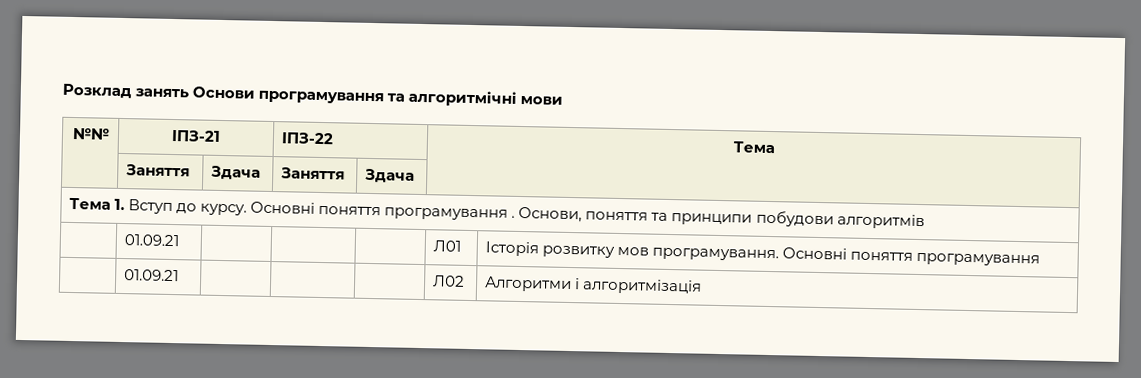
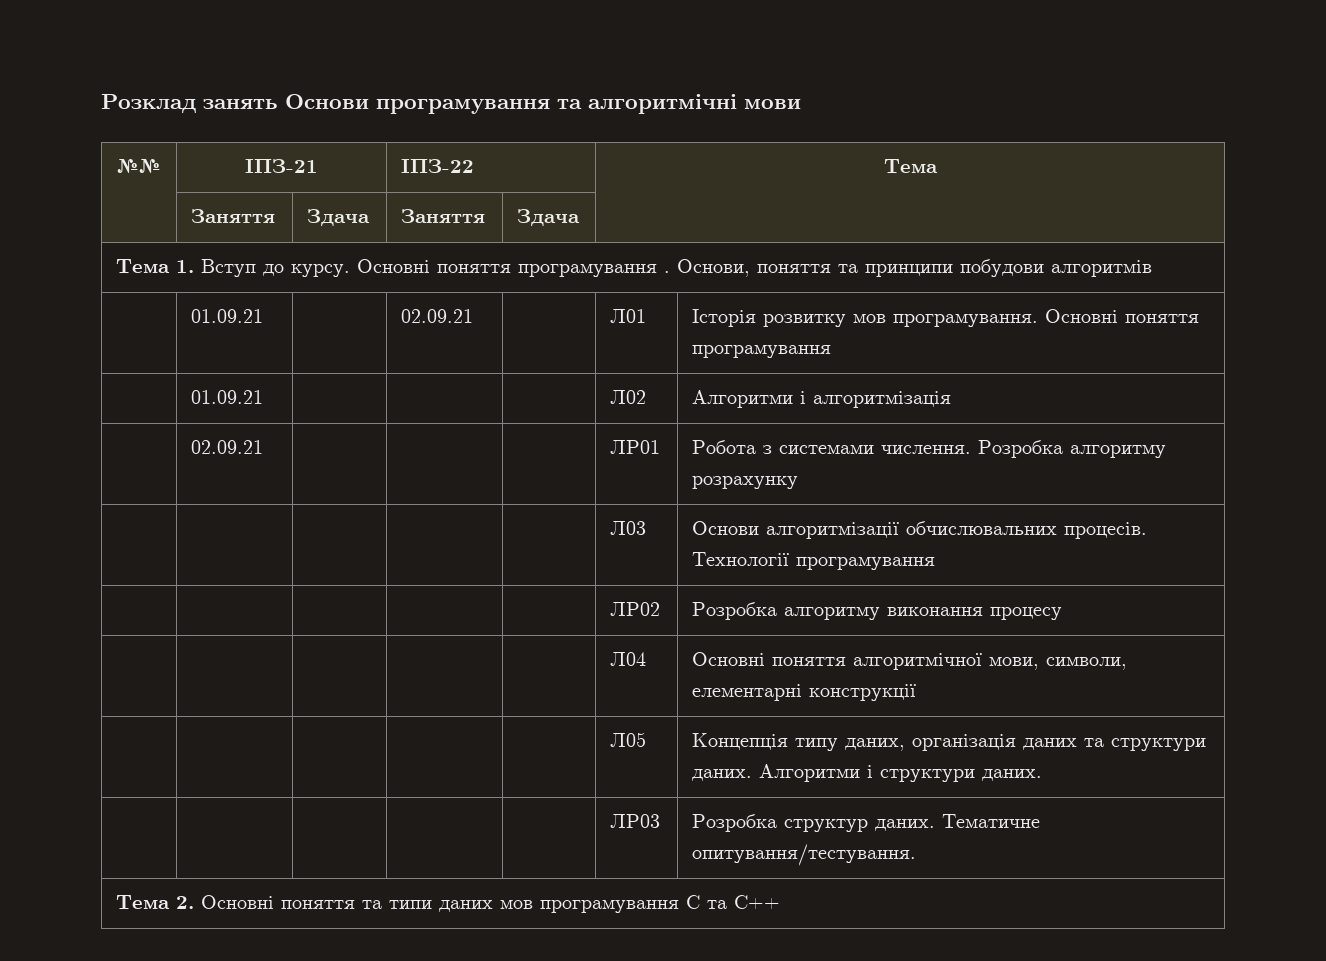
- | 01.09.21 | | | | Л01 | Історія розвитку мов програмування. Основні поняття програмування
+ | 01.09.21 | | 02.09.21 | | Л01 | Історія розвитку мов програмування. Основні поняття програмування
+ | 02.09.21 | | | | ЛР01 | Робота з системами числення. Розробка алгоритму розрахунку
+ | | | | | Л03 | Основи алгоритмізації обчислювальних процесів. Технології програмування
+ | | | | | ЛР02 | Розробка алгоритму виконання процесу
+ | | | | | Л04 | Основні поняття алгоритмічної мови, символи, елементарні конструкції
+ | | | | | Л05 | Концепція типу даних, організація даних та структури даних. Алгоритми і структури даних.
+ | | | | | ЛР03 | Розробка структур даних. Тематичне опитування/тестування.
+ Тема 2. Основні поняття та типи даних мов програмування С та С++

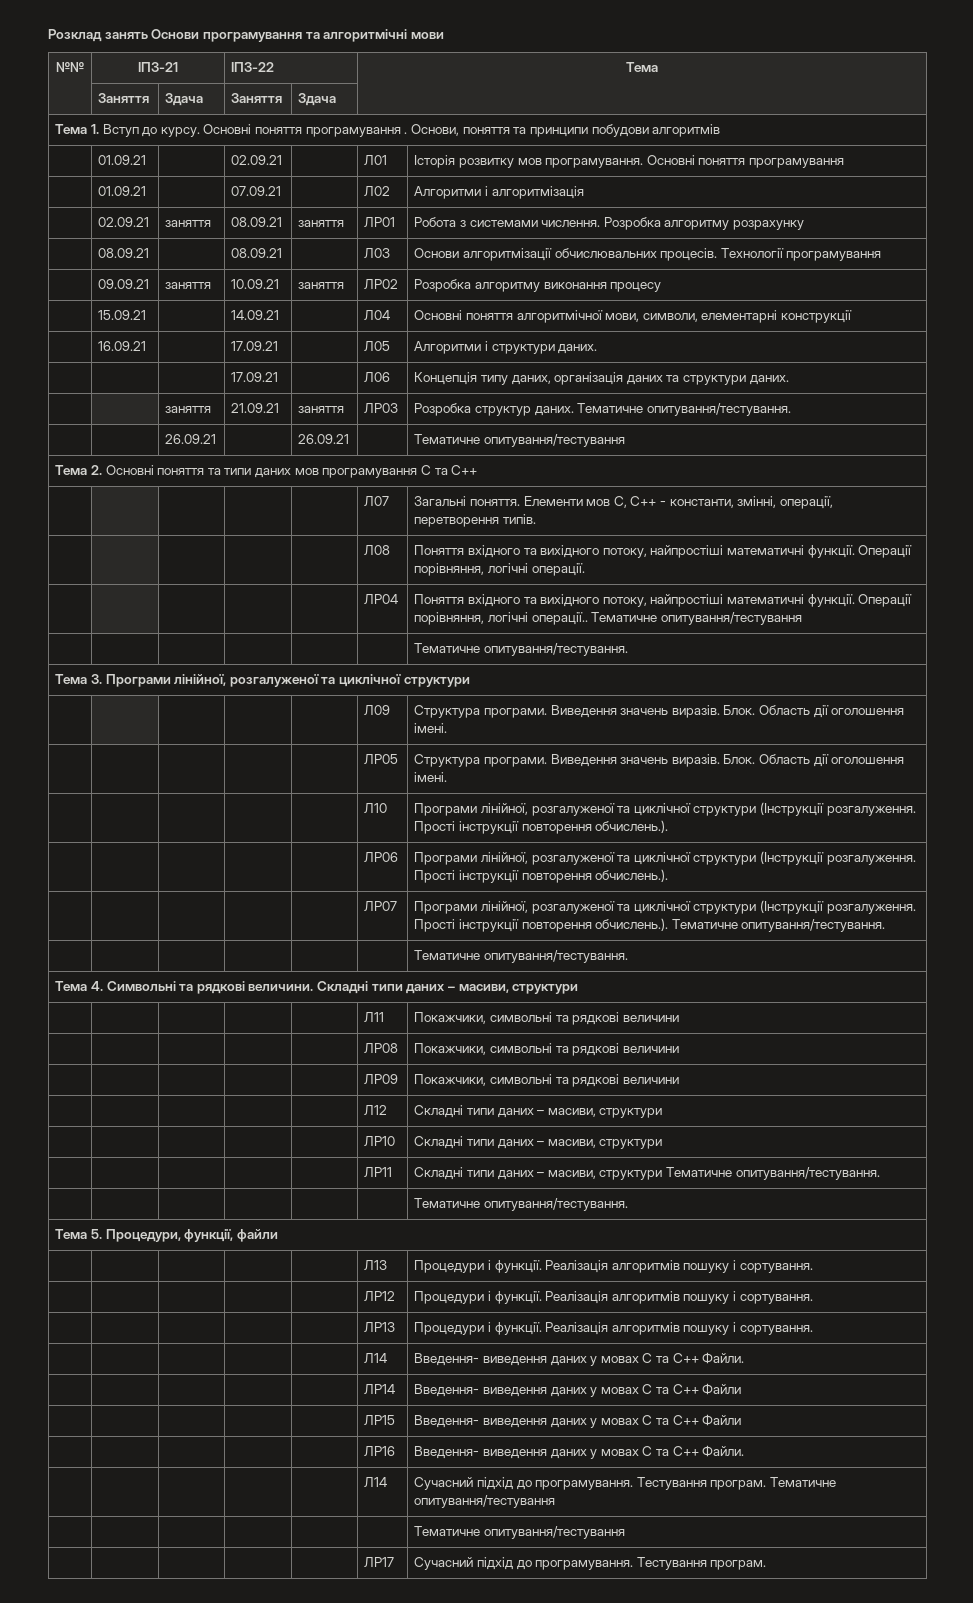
- | 01.09.21 | | | | Л02 | Алгоритми і алгоритмізація
+ | 01.09.21 | | 07.09.21 | | Л02 | Алгоритми і алгоритмізація
- | 02.09.21 | | | | ЛР01 | Робота з системами числення. Розробка алгоритму розрахунку
+ | 02.09.21 | заняття | 08.09.21 | заняття | ЛР01 | Робота з системами числення. Розробка алгоритму розрахунку
- | | | | | Л03 | Основи алгоритмізації обчислювальних процесів. Технології програмування
+ | 08.09.21 | | 08.09.21 | | Л03 | Основи алгоритмізації обчислювальних процесів. Технології програмування
- | | | | | ЛР02 | Розробка алгоритму виконання процесу
+ | 09.09.21 | заняття | 10.09.21 | заняття | ЛР02 | Розробка алгоритму виконання процесу
- | | | | | Л04 | Основні поняття алгоритмічної мови, символи, елементарні конструкції
+ | 15.09.21 | | 14.09.21 | | Л04 | Основні поняття алгоритмічної мови, символи, елементарні конструкції
- | | | | | Л05 | Концепція типу даних, організація даних та структури даних. Алгоритми і структури даних.
- | | | | | ЛР03 | Розробка структур даних. Тематичне опитування/тестування.
+ | 16.09.21 | | 17.09.21 | | Л05 | Алгоритми і структури даних.
+ | | | 17.09.21 | | Л06 | Концепція типу даних, організація даних та структури даних.
+ | | заняття | 21.09.21 | заняття | ЛР03 | Розробка структур даних. Тематичне опитування/тестування.
+ | | 26.09.21 | | 26.09.21 | | Тематичне опитування/тестування
+ | | | | | Л07 | Загальні поняття. Елементи мов С, С++ - константи, змінні, операції, перетворення типів.
+ | | | | | Л08 | Поняття вхідного та вихідного потоку, найпростіші математичні функції. Операції порівняння, логічні операції.
+ | | | | | ЛР04 | Поняття вхідного та вихідного потоку, найпростіші математичні функції. Операції порівняння, логічні операції.. Тематичне опитування/тестування
+ | | | | | | Тематичне опитування/тестування.
+ Тема 3. Програми лінійної, розгалуженої та циклічної структури
+ | | | | | Л09 | Структура програми. Виведення значень виразів. Блок. Область дії оголошення імені.
+ | | | | | ЛР05 | Структура програми. Виведення значень виразів. Блок. Область дії оголошення імені.
+ | | | | | Л10 | Програми лінійної, розгалуженої та циклічної структури (Інструкції розгалуження. Прості інструкції повторення обчислень.).
+ | | | | | ЛР06 | Програми лінійної, розгалуженої та циклічної структури (Інструкції розгалуження. Прості інструкції повторення обчислень.).
+ | | | | | ЛР07 | Програми лінійної, розгалуженої та циклічної структури (Інструкції розгалуження. Прості інструкції повторення обчислень.). Тематичне опитування/тестування.
+ | | | | | | Тематичне опитування/тестування.
+ Тема 4. Символьні та рядкові величини. Складні типи даних – масиви, структури
+ | | | | | Л11 | Покажчики, символьні та рядкові величини
+ | | | | | ЛР08 | Покажчики, символьні та рядкові величини
+ | | | | | ЛР09 | Покажчики, символьні та рядкові величини
+ | | | | | Л12 | Складні типи даних – масиви, структури
+ | | | | | ЛР10 | Складні типи даних – масиви, структури
+ | | | | | ЛР11 | Складні типи даних – масиви, структури Тематичне опитування/тестування.
+ | | | | | | Тематичне опитування/тестування.
+ Тема 5. Процедури, функції, файли
+ | | | | | Л13 | Процедури і функції. Реалізація алгоритмів пошуку і сортування.
+ | | | | | ЛР12 | Процедури і функції. Реалізація алгоритмів пошуку і сортування.
+ | | | | | ЛР13 | Процедури і функції. Реалізація алгоритмів пошуку і сортування.
+ | | | | | Л14 | Введення- виведення даних у мовах С та С++ Файли.
+ | | | | | ЛР14 | Введення- виведення даних у мовах С та С++ Файли
+ | | | | | ЛР15 | Введення- виведення даних у мовах С та С++ Файли
+ | | | | | ЛР16 | Введення- виведення даних у мовах С та С++ Файли.
+ | | | | | Л14 | Сучасний підхід до програмування. Тестування програм. Тематичне опитування/тестування
+ | | | | | | Тематичне опитування/тестування
+ | | | | | ЛР17 | Сучасний підхід до програмування. Тестування програм.

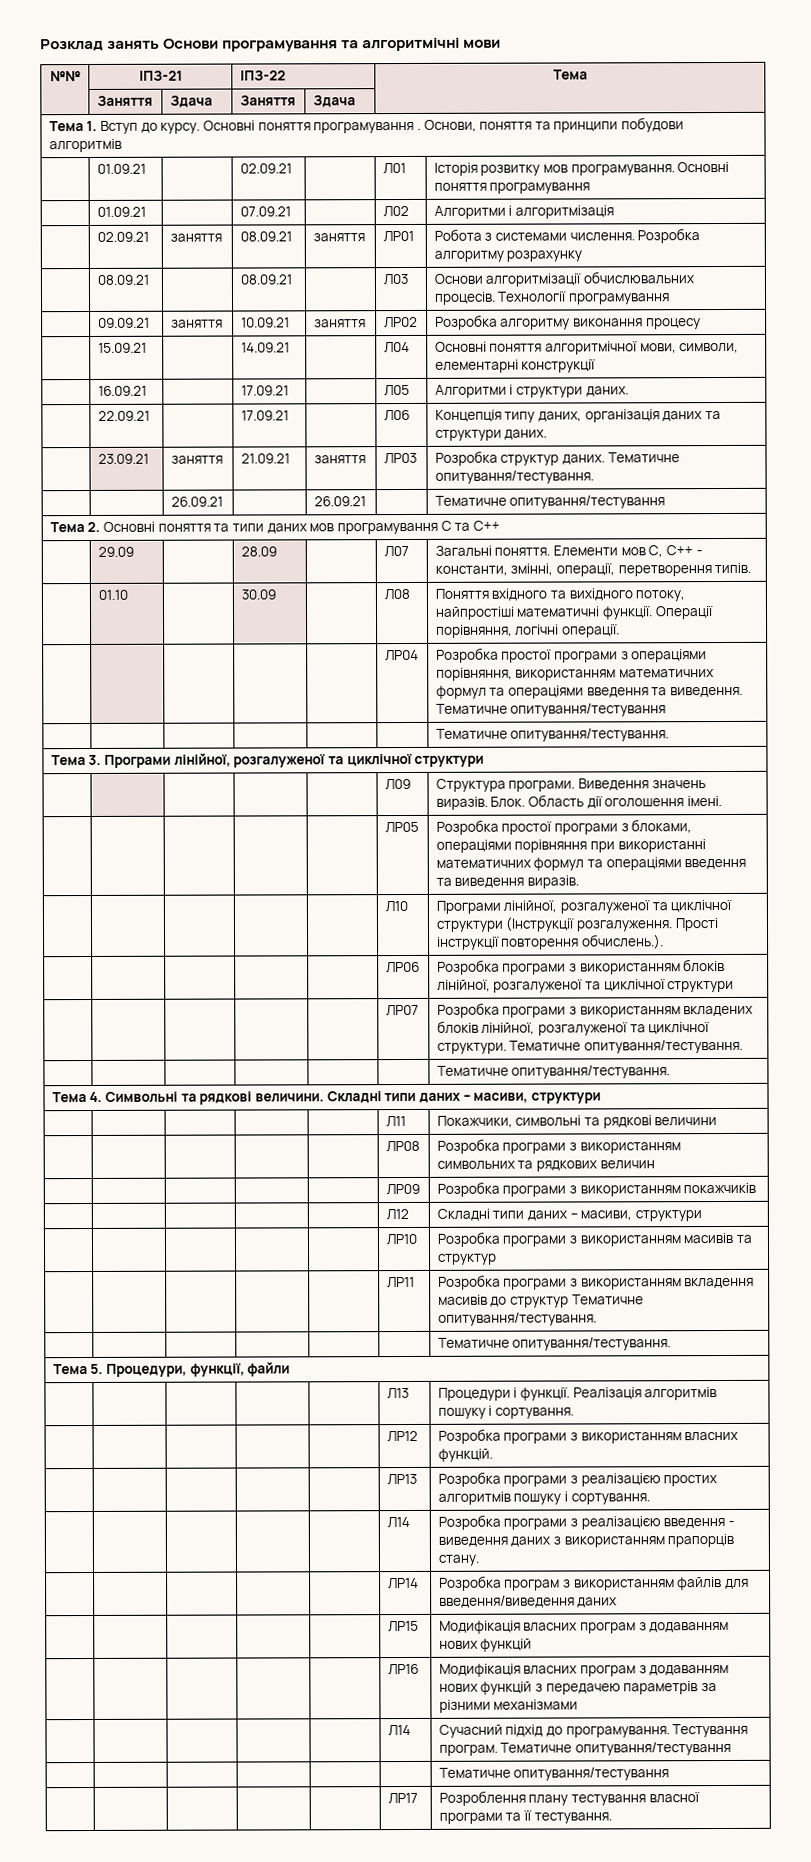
- | | | 17.09.21 | | Л06 | Концепція типу даних, організація даних та структури даних.
+ | 22.09.21 | | 17.09.21 | | Л06 | Концепція типу даних, організація даних та структури даних.
- | | заняття | 21.09.21 | заняття | ЛР03 | Розробка структур даних. Тематичне опитування/тестування.
+ | 23.09.21 | заняття | 21.09.21 | заняття | ЛР03 | Розробка структур даних. Тематичне опитування/тестування.
- | | | | | Л07 | Загальні поняття. Елементи мов С, С++ - константи, змінні, операції, перетворення типів.
+ | 29.09 | | 28.09 | | Л07 | Загальні поняття. Елементи мов С, С++ - константи, змінні, операції, перетворення типів.
- | | | | | Л08 | Поняття вхідного та вихідного потоку, найпростіші математичні функції. Операції порівняння, логічні операції.
+ | 01.10 | | 30.09 | | Л08 | Поняття вхідного та вихідного потоку, найпростіші математичні функції. Операції порівняння, логічні операції.
- | | | | | ЛР04 | Поняття вхідного та вихідного потоку, найпростіші математичні функції. Операції порівняння, логічні операції.. Тематичне опитування/тестування
+ | | | | | ЛР04 | Розробка простої програми з операціями порівняння, використанням математичних формул та операціями введення та виведення. Тематичне опитування/тестування
- | | | | | ЛР05 | Структура програми. Виведення значень виразів. Блок. Область дії оголошення імені.
+ | | | | | ЛР05 | Розробка простої програми з блоками, операціями порівняння при використанні математичних формул та операціями введення та виведення виразів.
- | | | | | ЛР06 | Програми лінійної, розгалуженої та циклічної структури (Інструкції розгалуження. Прості інструкції повторення обчислень.).
- | | | | | ЛР07 | Програми лінійної, розгалуженої та циклічної структури (Інструкції розгалуження. Прості інструкції повторення обчислень.). Тематичне опитування/тестування.
+ | | | | | ЛР06 | Розробка програми з використанням блоків лінійної, розгалуженої та циклічної структури
+ | | | | | ЛР07 | Розробка програми з використанням вкладених блоків лінійної, розгалуженої та циклічної структури. Тематичне опитування/тестування.
- | | | | | ЛР08 | Покажчики, символьні та рядкові величини
- | | | | | ЛР09 | Покажчики, символьні та рядкові величини
+ | | | | | ЛР08 | Розробка програми з використанням символьних та рядкових величин
+ | | | | | ЛР09 | Розробка програми з використанням покажчиків
- | | | | | ЛР10 | Складні типи даних – масиви, структури
- | | | | | ЛР11 | Складні типи даних – масиви, структури Тематичне опитування/тестування.
+ | | | | | ЛР10 | Розробка програми з використанням масивів та структур
+ | | | | | ЛР11 | Розробка програми з використанням вкладення масивів до структур Тематичне опитування/тестування.
- | | | | | ЛР12 | Процедури і функції. Реалізація алгоритмів пошуку і сортування.
- | | | | | ЛР13 | Процедури і функції. Реалізація алгоритмів пошуку і сортування.
+ | | | | | ЛР12 | Розробка програми з використанням власних функцій.
+ | | | | | ЛР13 | Розробка програми з реалізацією простих алгоритмів пошуку і сортування.
- | | | | | Л14 | Введення- виведення даних у мовах С та С++ Файли.
- | | | | | ЛР14 | Введення- виведення даних у мовах С та С++ Файли
- | | | | | ЛР15 | Введення- виведення даних у мовах С та С++ Файли
- | | | | | ЛР16 | Введення- виведення даних у мовах С та С++ Файли.
+ | | | | | Л14 | Розробка програми з реалізацією введення - виведення даних з використанням прапорців стану.
+ | | | | | ЛР14 | Розробка програм з використанням файлів для введення/виведення даних
+ | | | | | ЛР15 | Модифікація власних програм з додаванням нових функцій
+ | | | | | ЛР16 | Модифікація власних програм з додаванням нових функцій з передачею параметрів за різними механізмами
- | | | | | ЛР17 | Сучасний підхід до програмування. Тестування програм.
+ | | | | | ЛР17 | Розроблення плану тестування власної програми та її тестування.

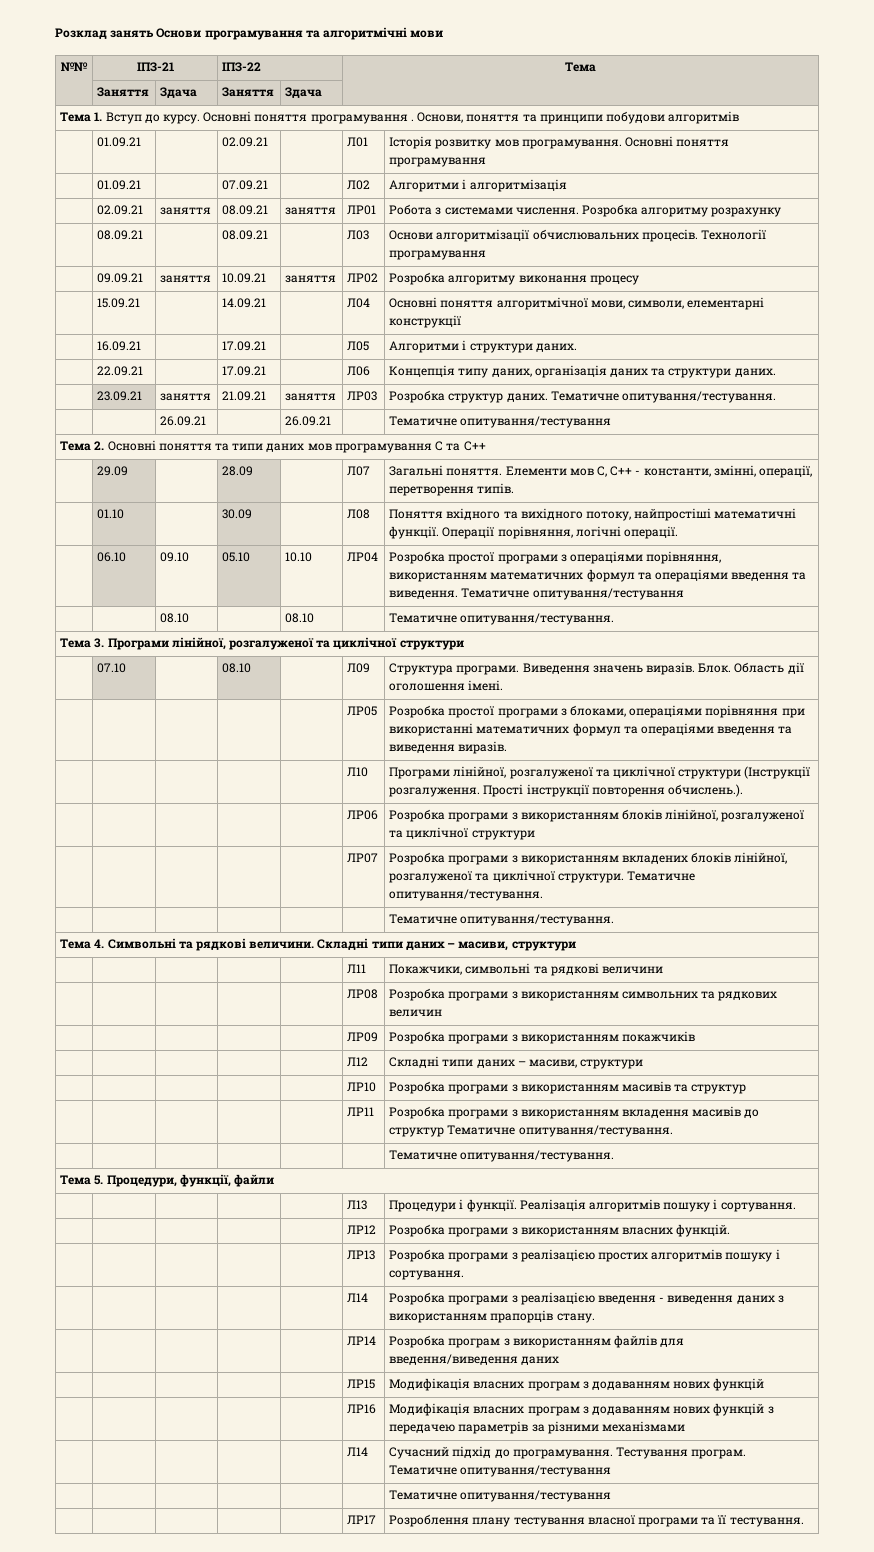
- | | | | | ЛР04 | Розробка простої програми з операціями порівняння, використанням математичних формул та операціями введення та виведення. Тематичне опитування/тестування
- | | | | | | Тематичне опитування/тестування.
+ | 06.10 | 09.10 | 05.10 | 10.10 | ЛР04 | Розробка простої програми з операціями порівняння, використанням математичних формул та операціями введення та виведення. Тематичне опитування/тестування
+ | | 08.10 | | 08.10 | | Тематичне опитування/тестування.
- | | | | | Л09 | Структура програми. Виведення значень виразів. Блок. Область дії оголошення імені.
+ | 07.10 | | 08.10 | | Л09 | Структура програми. Виведення значень виразів. Блок. Область дії оголошення імені.

